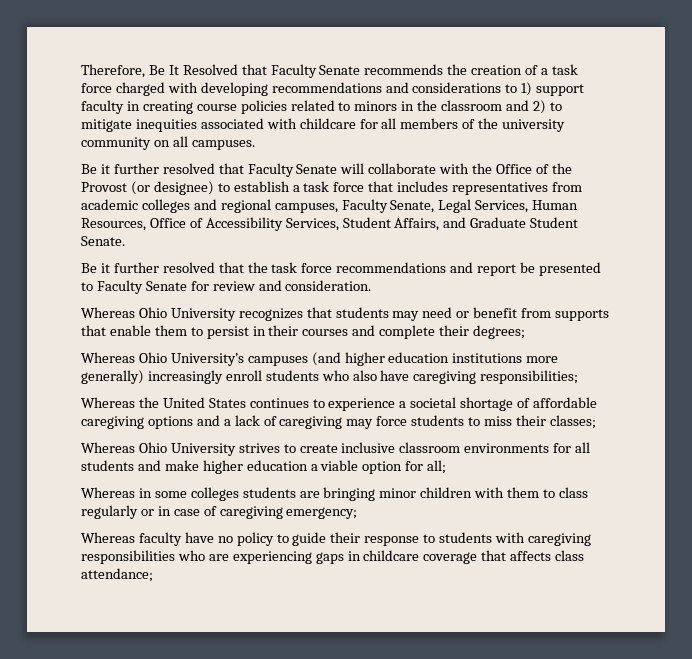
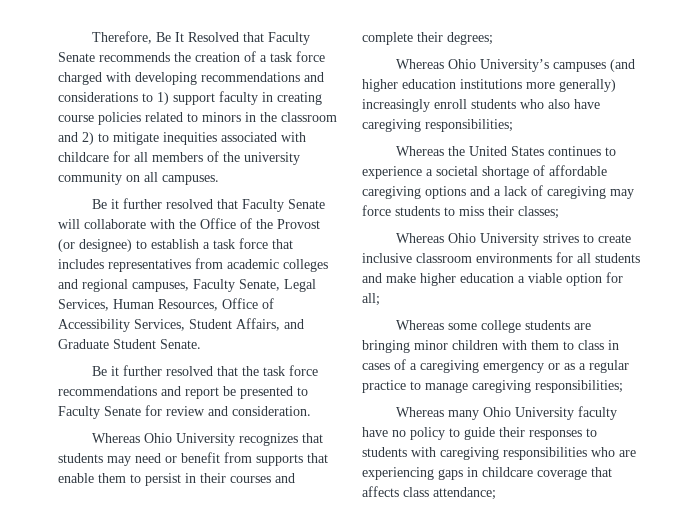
- Whereas in some colleges students are bringing minor children with them to class regularly or in case of caregiving emergency;
- Whereas faculty have no policy to guide their response to students with caregiving responsibilities who are experiencing gaps in childcare coverage that affects class attendance;
+ Whereas some college students are bringing minor children with them to class in cases of a caregiving emergency or as a regular practice to manage caregiving responsibilities;
+ Whereas many Ohio University faculty have no policy to guide their responses to students with caregiving responsibilities who are experiencing gaps in childcare coverage that affects class attendance;

